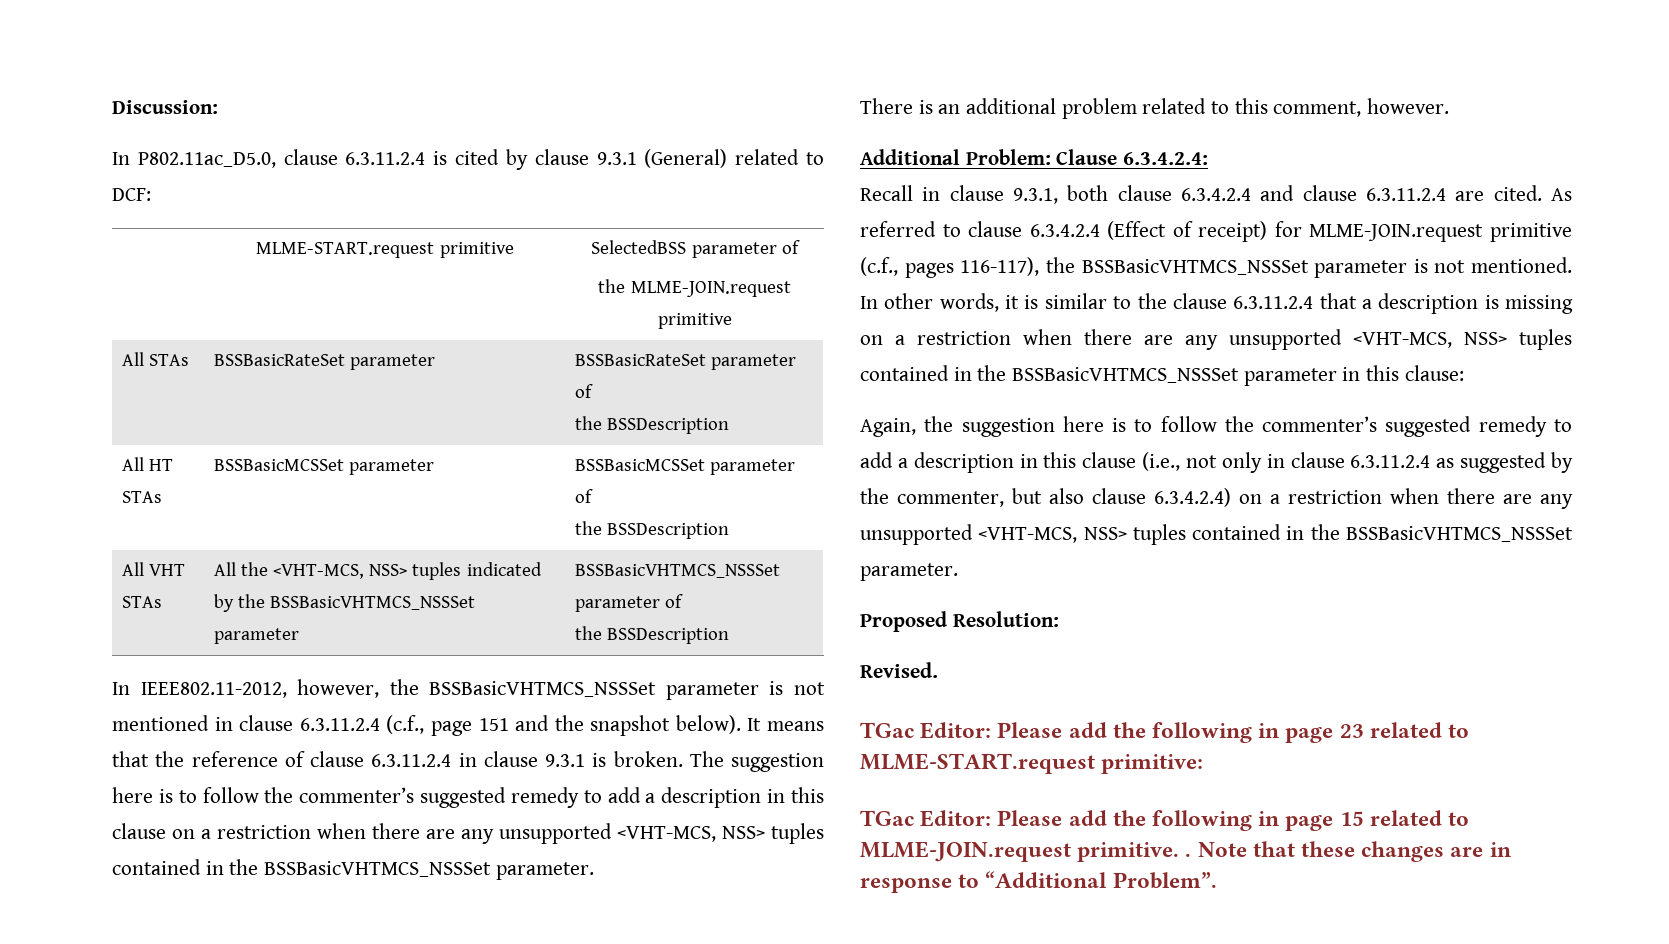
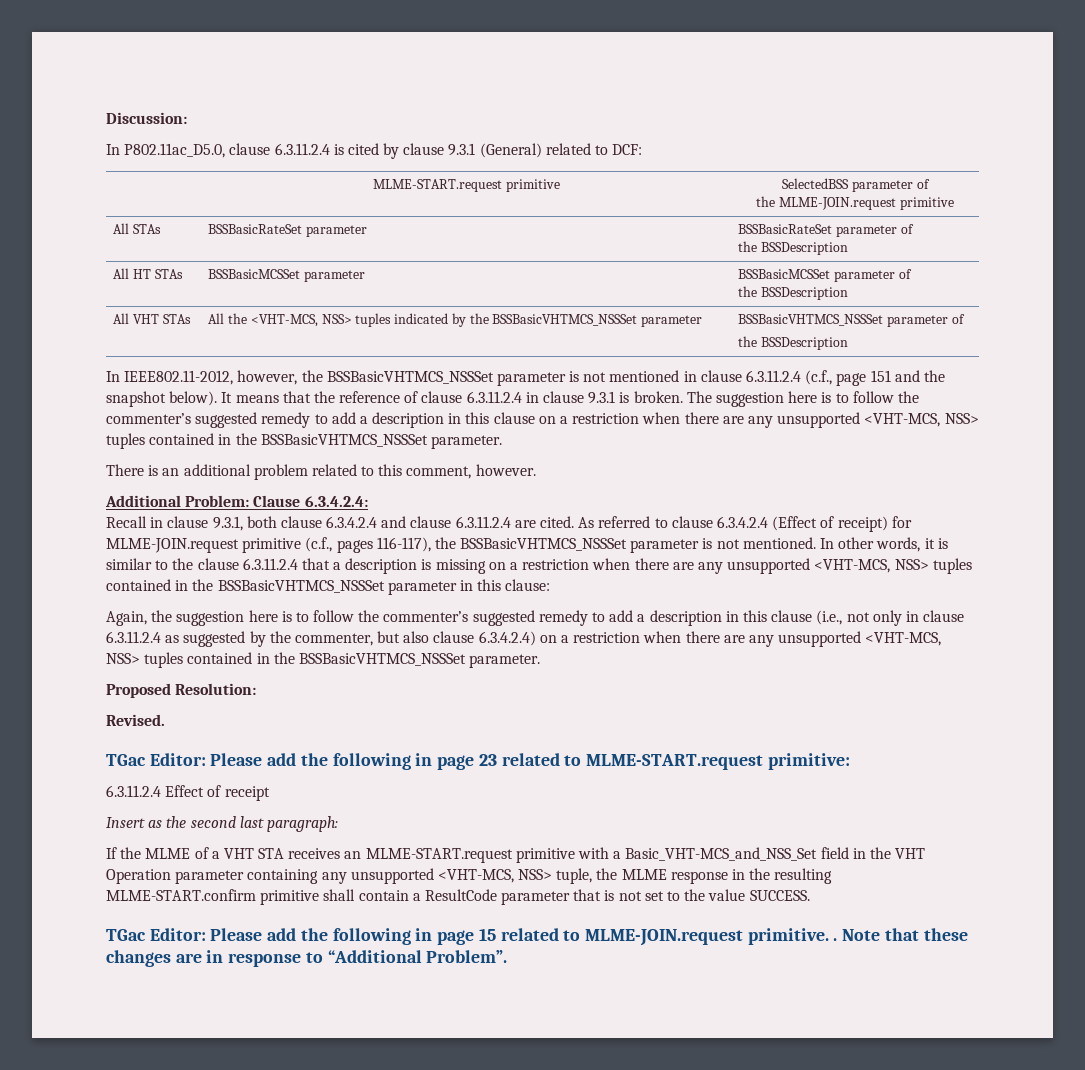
+ 6.3.11.2.4 Effect of receipt
+ Insert as the second last paragraph:
+ If the MLME of a VHT STA receives an MLME-START.request primitive with a Basic_VHT-MCS_and_NSS_Set field in the VHT Operation parameter containing any unsupported <VHT-MCS, NSS> tuple, the MLME response in the resulting MLME-START.confirm primitive shall contain a ResultCode parameter that is not set to the value SUCCESS.

